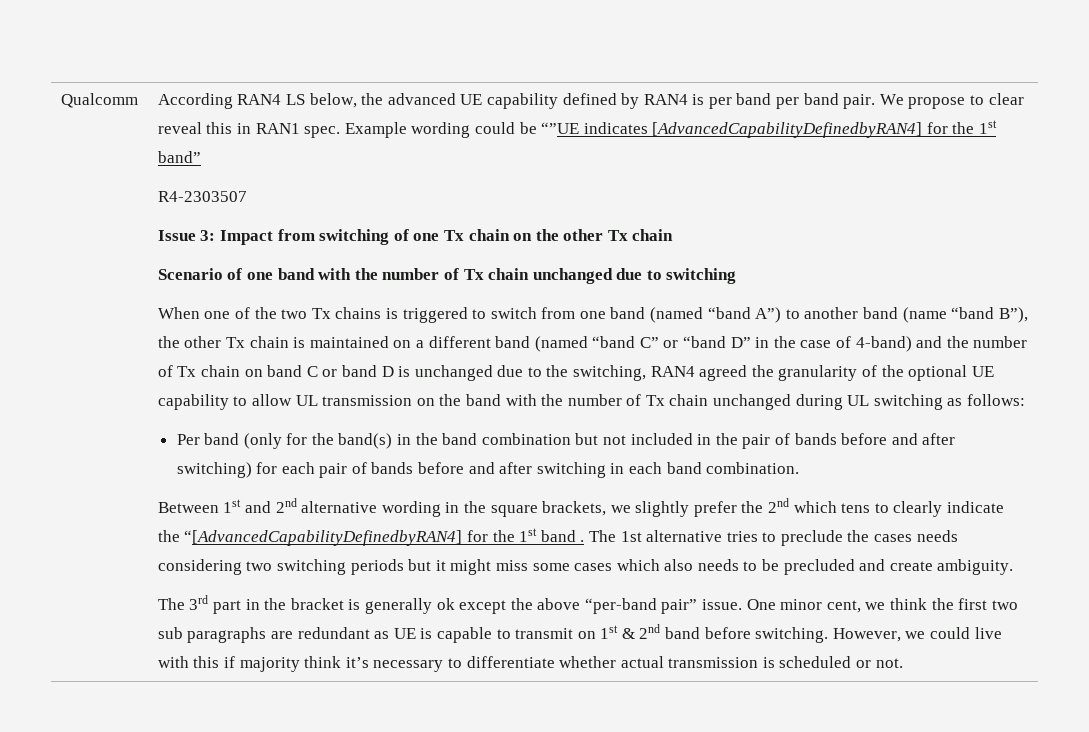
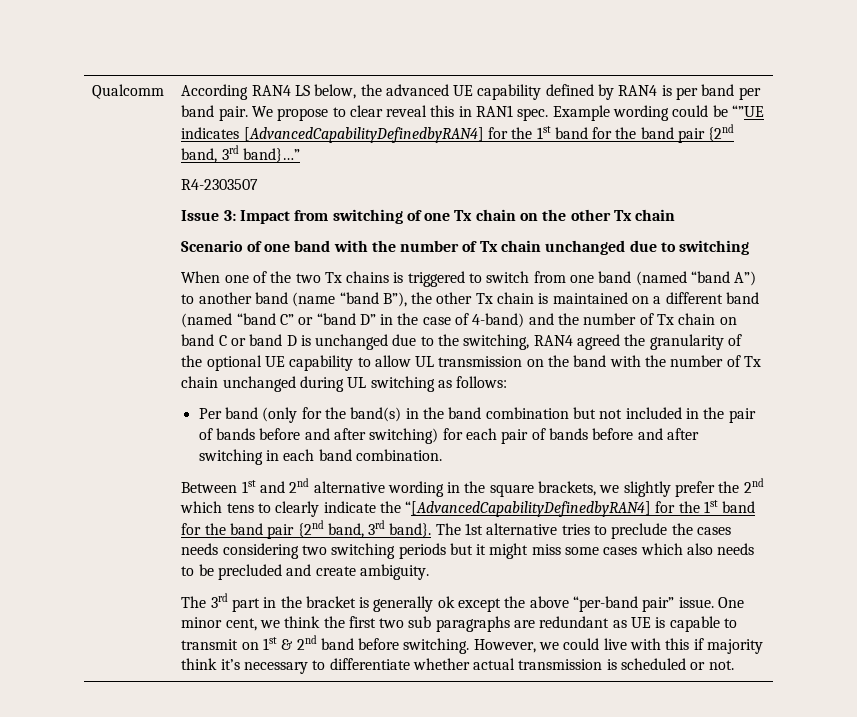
- Example wording could be “”UE indicates [AdvancedCapabilityDefinedbyRAN4] for the 1st band”
+ Example wording could be “”UE indicates [AdvancedCapabilityDefinedbyRAN4] for the 1st band for the band pair {2nd band, 3rd band}…”
- Between 1st and 2nd alternative wording in the square brackets, we slightly prefer the 2nd which tens to clearly indicate the “[AdvancedCapabilityDefinedbyRAN4] for the 1st band .
+ Between 1st and 2nd alternative wording in the square brackets, we slightly prefer the 2nd which tens to clearly indicate the “[AdvancedCapabilityDefinedbyRAN4] for the 1st band for the band pair {2nd band, 3rd band}.

